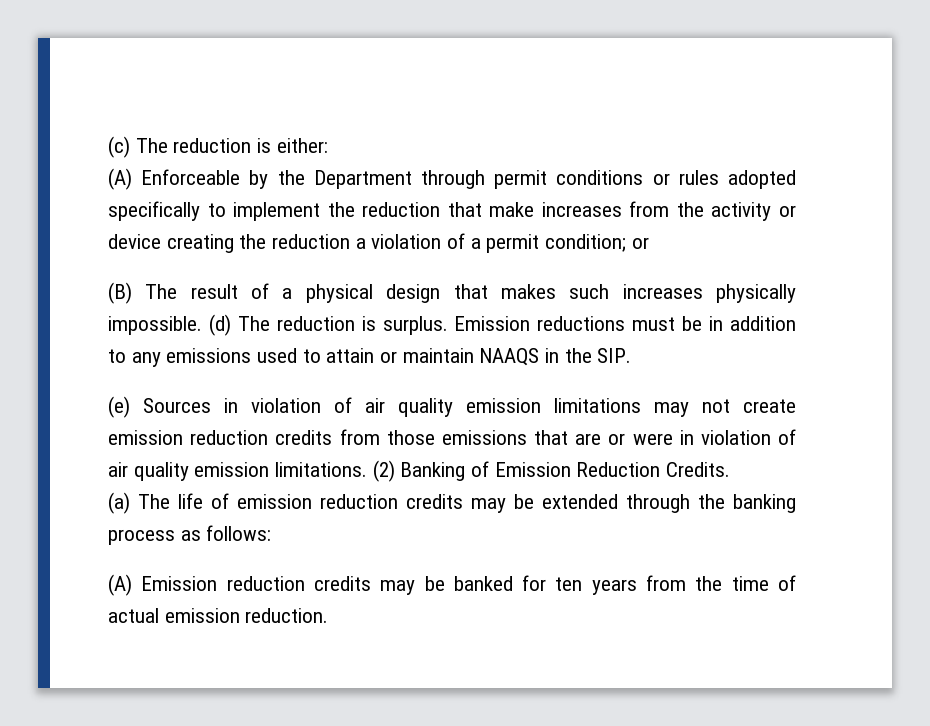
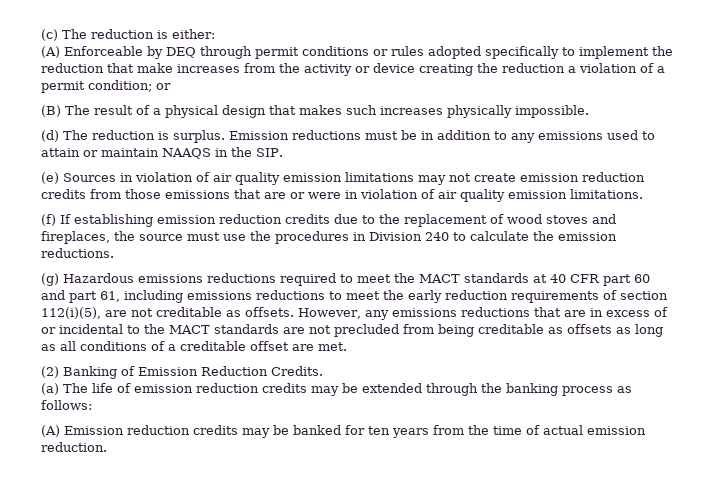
- (A) Enforceable by the Department through permit conditions or rules adopted specifically to implement the reduction that make increases from the activity or device creating the reduction a violation of a permit condition; or
+ (A) Enforceable by DEQ through permit conditions or rules adopted specifically to implement the reduction that make increases from the activity or device creating the reduction a violation of a permit condition; or
- (B) The result of a physical design that makes such increases physically impossible. (d) The reduction is surplus.
+ (B) The result of a physical design that makes such increases physically impossible.
+ (d) The reduction is surplus.
- (e) Sources in violation of air quality emission limitations may not create emission reduction credits from those emissions that are or were in violation of air quality emission limitations. (2) Banking of Emission Reduction Credits.
+ (e) Sources in violation of air quality emission limitations may not create emission reduction credits from those emissions that are or were in violation of air quality emission limitations.
+ (f) If establishing emission reduction credits due to the replacement of wood stoves and fireplaces, the source must use the procedures in Division 240 to calculate the emission reductions.
+ (g) Hazardous emissions reductions required to meet the MACT standards at 40 CFR part 60 and part 61, including emissions reductions to meet the early reduction requirements of section 112(i)(5), are not creditable as offsets. However, any emissions reductions that are in excess of or incidental to the MACT standards are not precluded from being creditable as offsets as long as all conditions of a creditable offset are met.
+ (2) Banking of Emission Reduction Credits.

